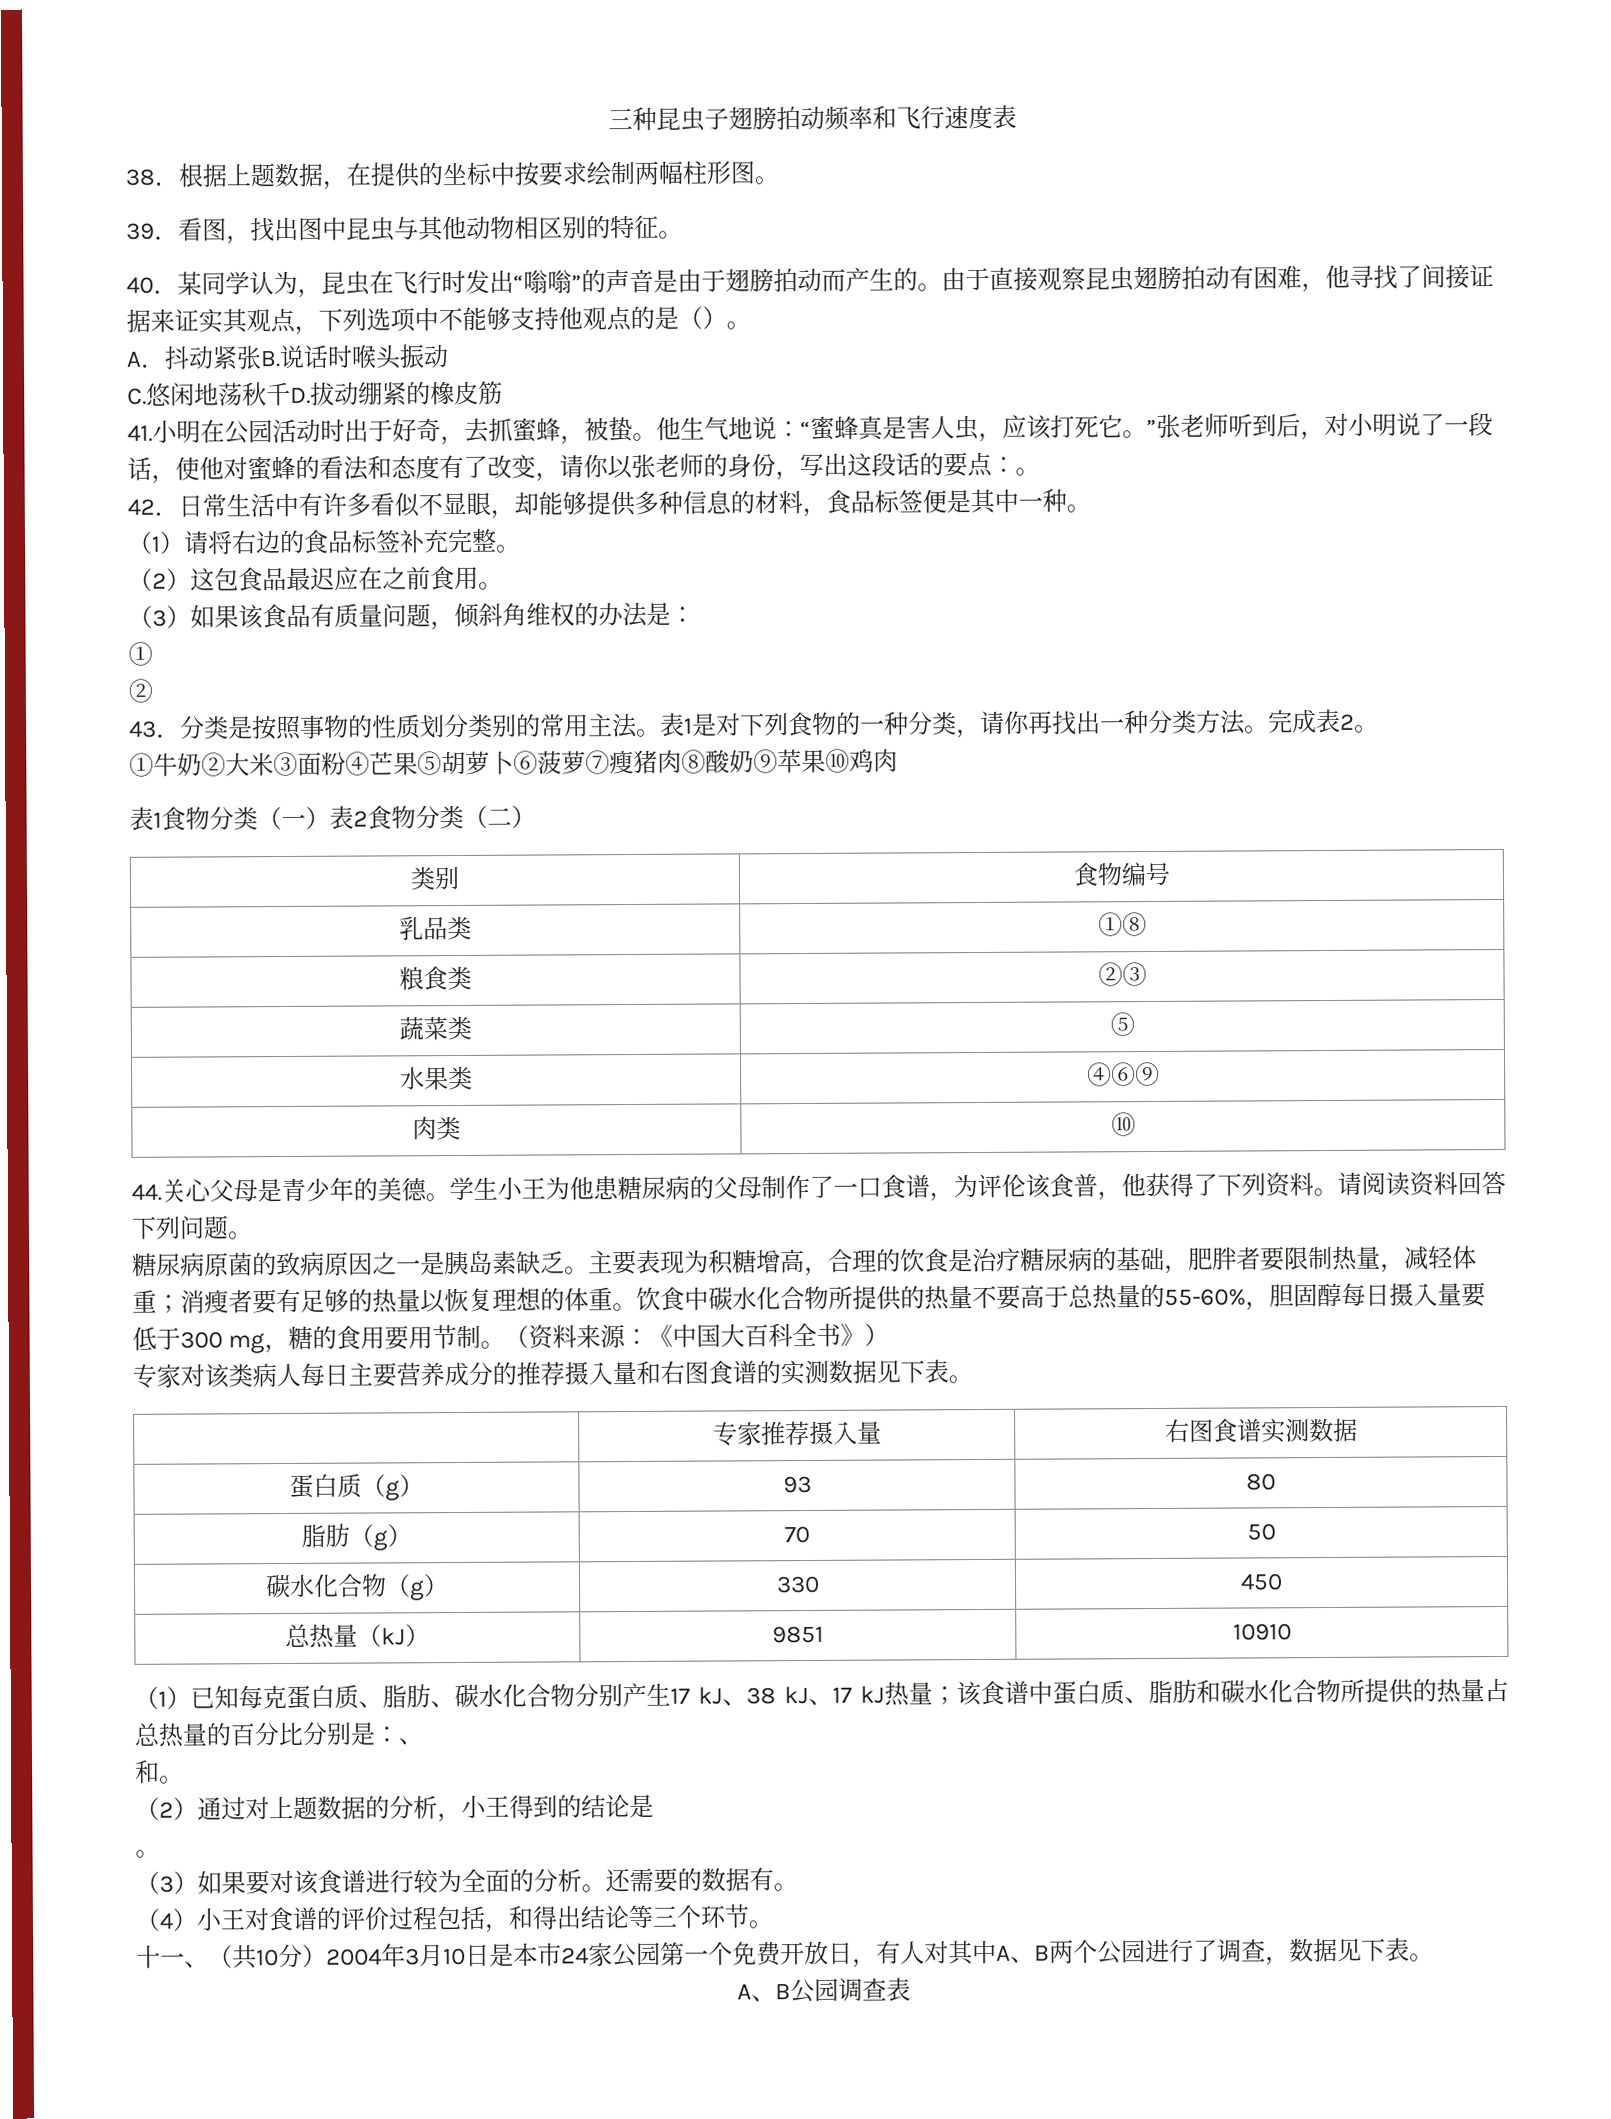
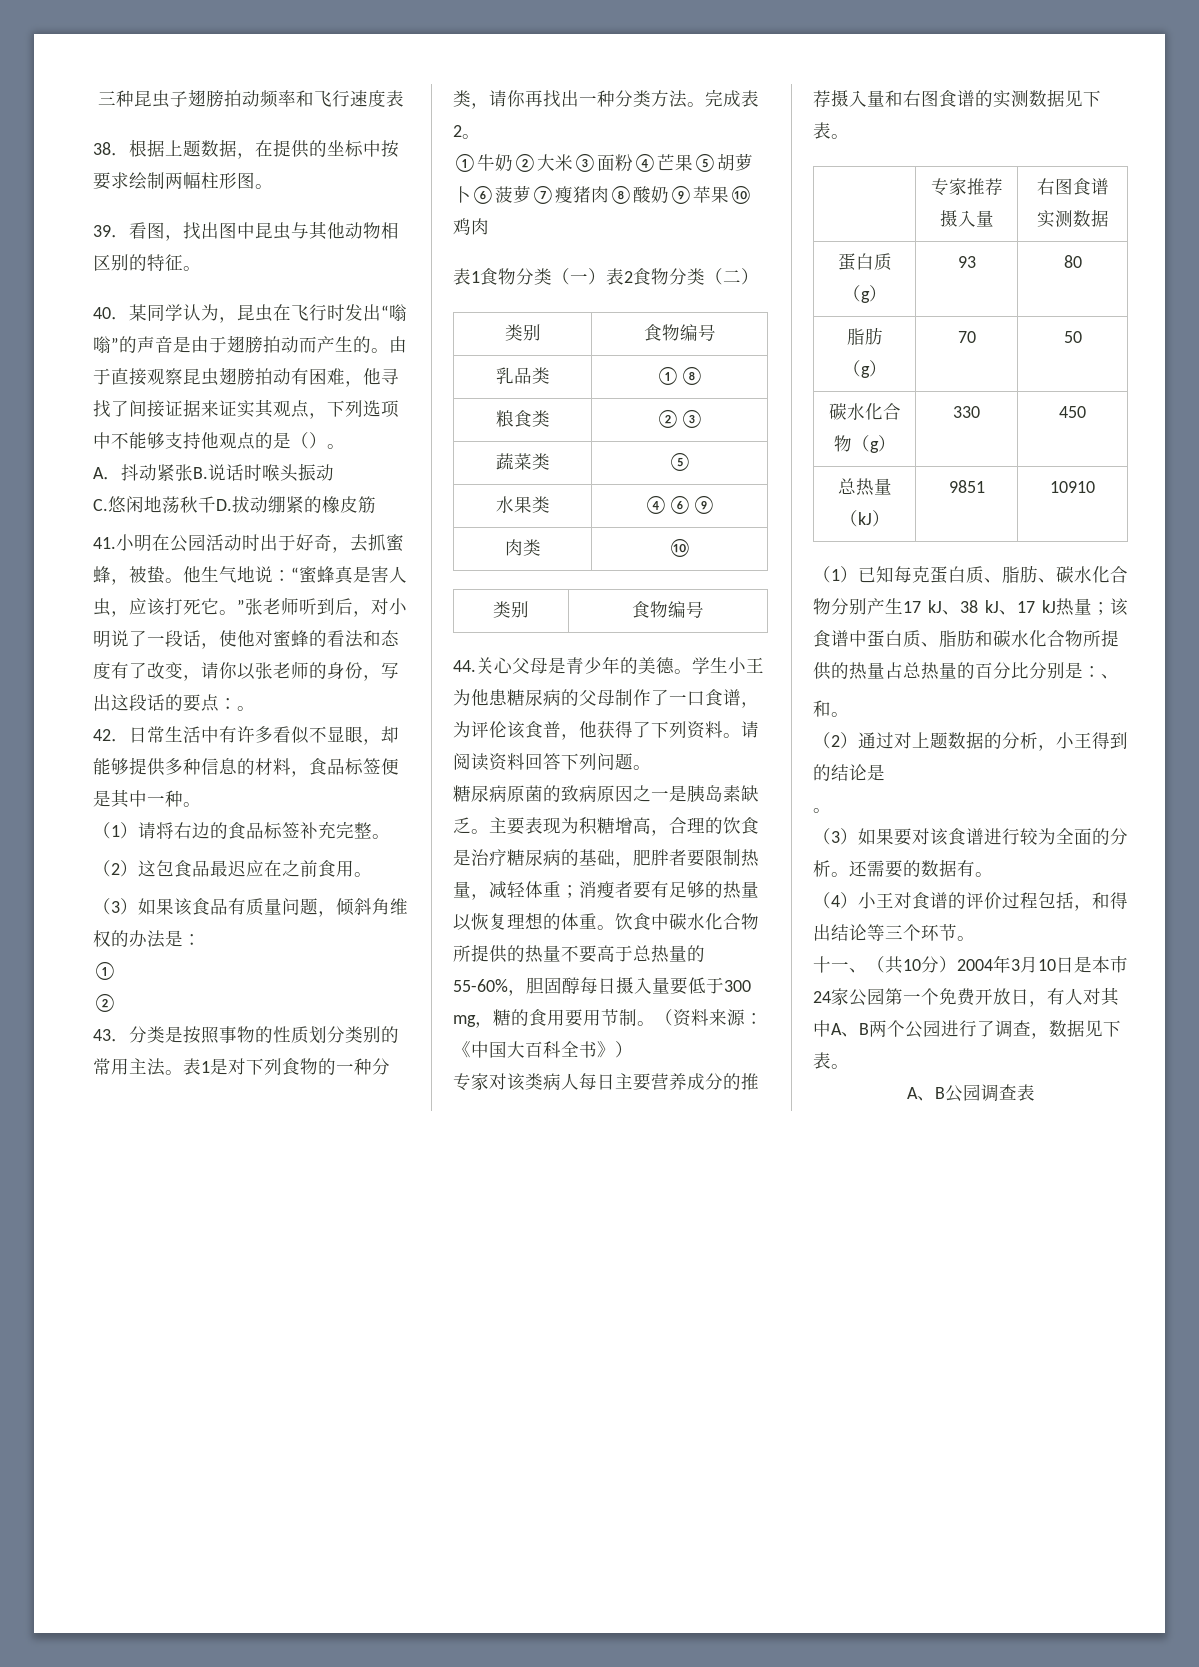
  肉类 | ⑩
+ 类别 | 食物编号

